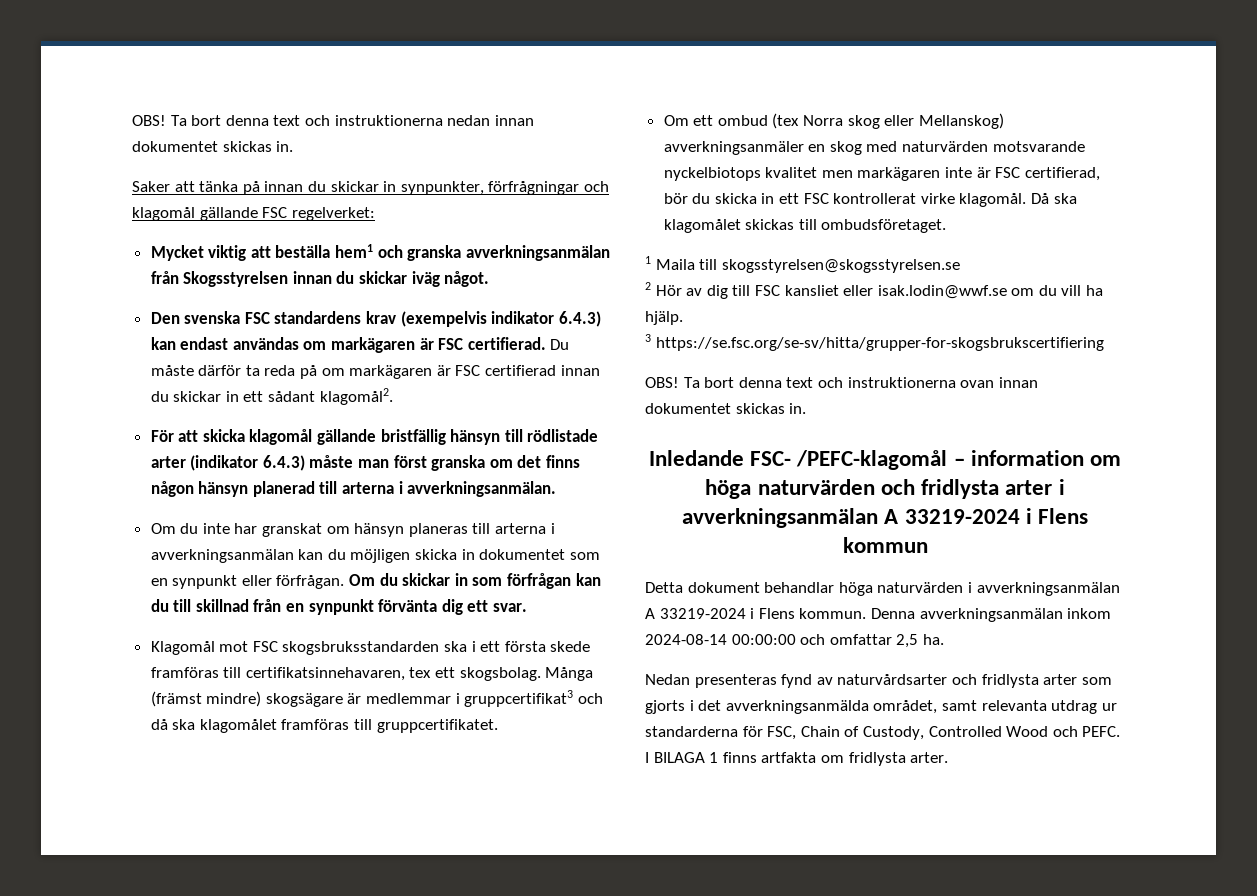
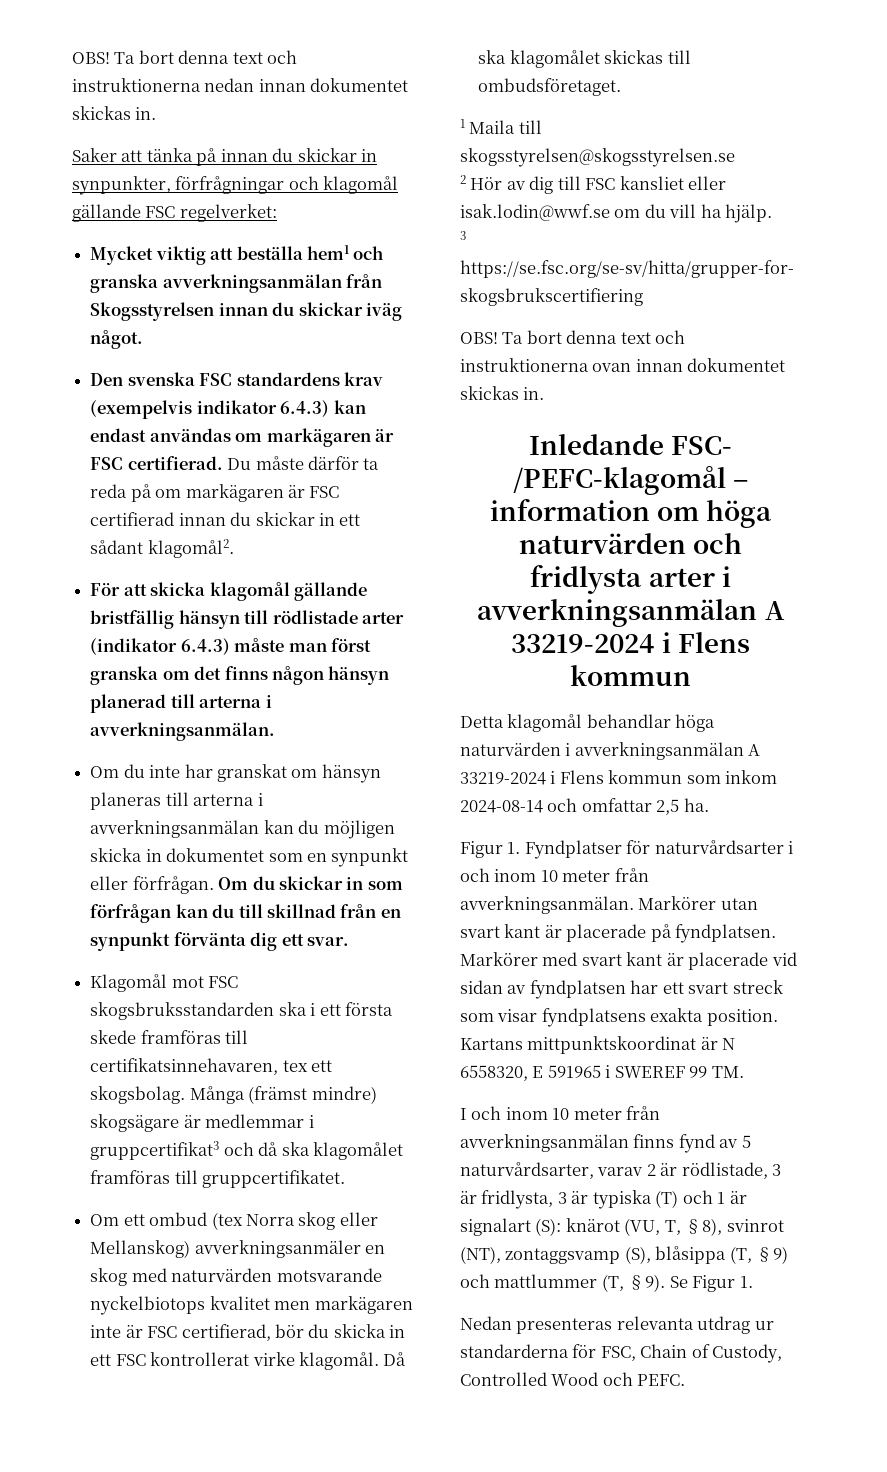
- Detta dokument behandlar höga naturvärden i avverkningsanmälan A 33219-2024 i Flens kommun. Denna avverkningsanmälan inkom 2024-08-14 00:00:00 och omfattar 2,5 ha.
+ Detta klagomål behandlar höga naturvärden i avverkningsanmälan A 33219-2024 i Flens kommun som inkom 2024-08-14 och omfattar 2,5 ha.
- Nedan presenteras fynd av naturvårdsarter och fridlysta arter som gjorts i det avverkningsanmälda området, samt relevanta utdrag ur standarderna för FSC, Chain of Custody, Controlled Wood och PEFC. I BILAGA 1 finns artfakta om fridlysta arter.
+ Figur 1. Fyndplatser för naturvårdsarter i och inom 10 meter från avverkningsanmälan. Markörer utan svart kant är placerade på fyndplatsen. Markörer med svart kant är placerade vid sidan av fyndplatsen har ett svart streck som visar fyndplatsens exakta position. Kartans mittpunktskoordinat är N 6558320, E 591965 i SWEREF 99 TM.
+ I och inom 10 meter från avverkningsanmälan finns fynd av 5 naturvårdsarter, varav 2 är rödlistade, 3 är fridlysta, 3 är typiska (T) och 1 är signalart (S): knärot (VU, T, §8), svinrot (NT), zontaggsvamp (S), blåsippa (T, §9) och mattlummer (T, §9). Se Figur 1.
+ Nedan presenteras relevanta utdrag ur standarderna för FSC, Chain of Custody, Controlled Wood och PEFC.

